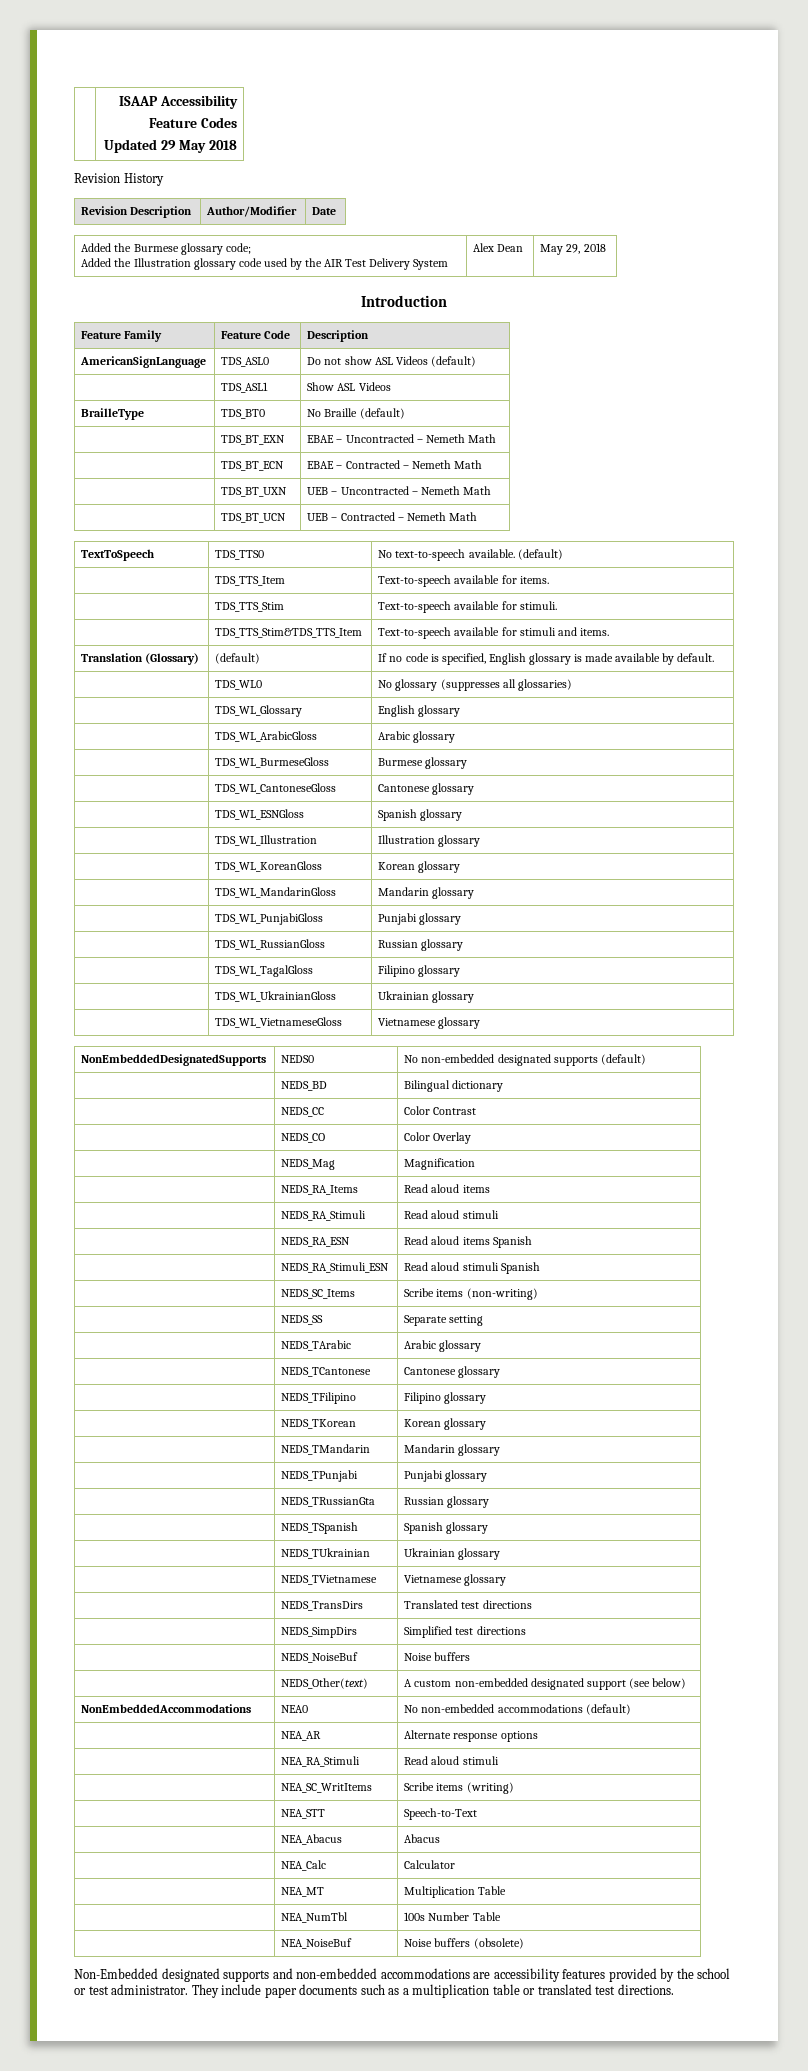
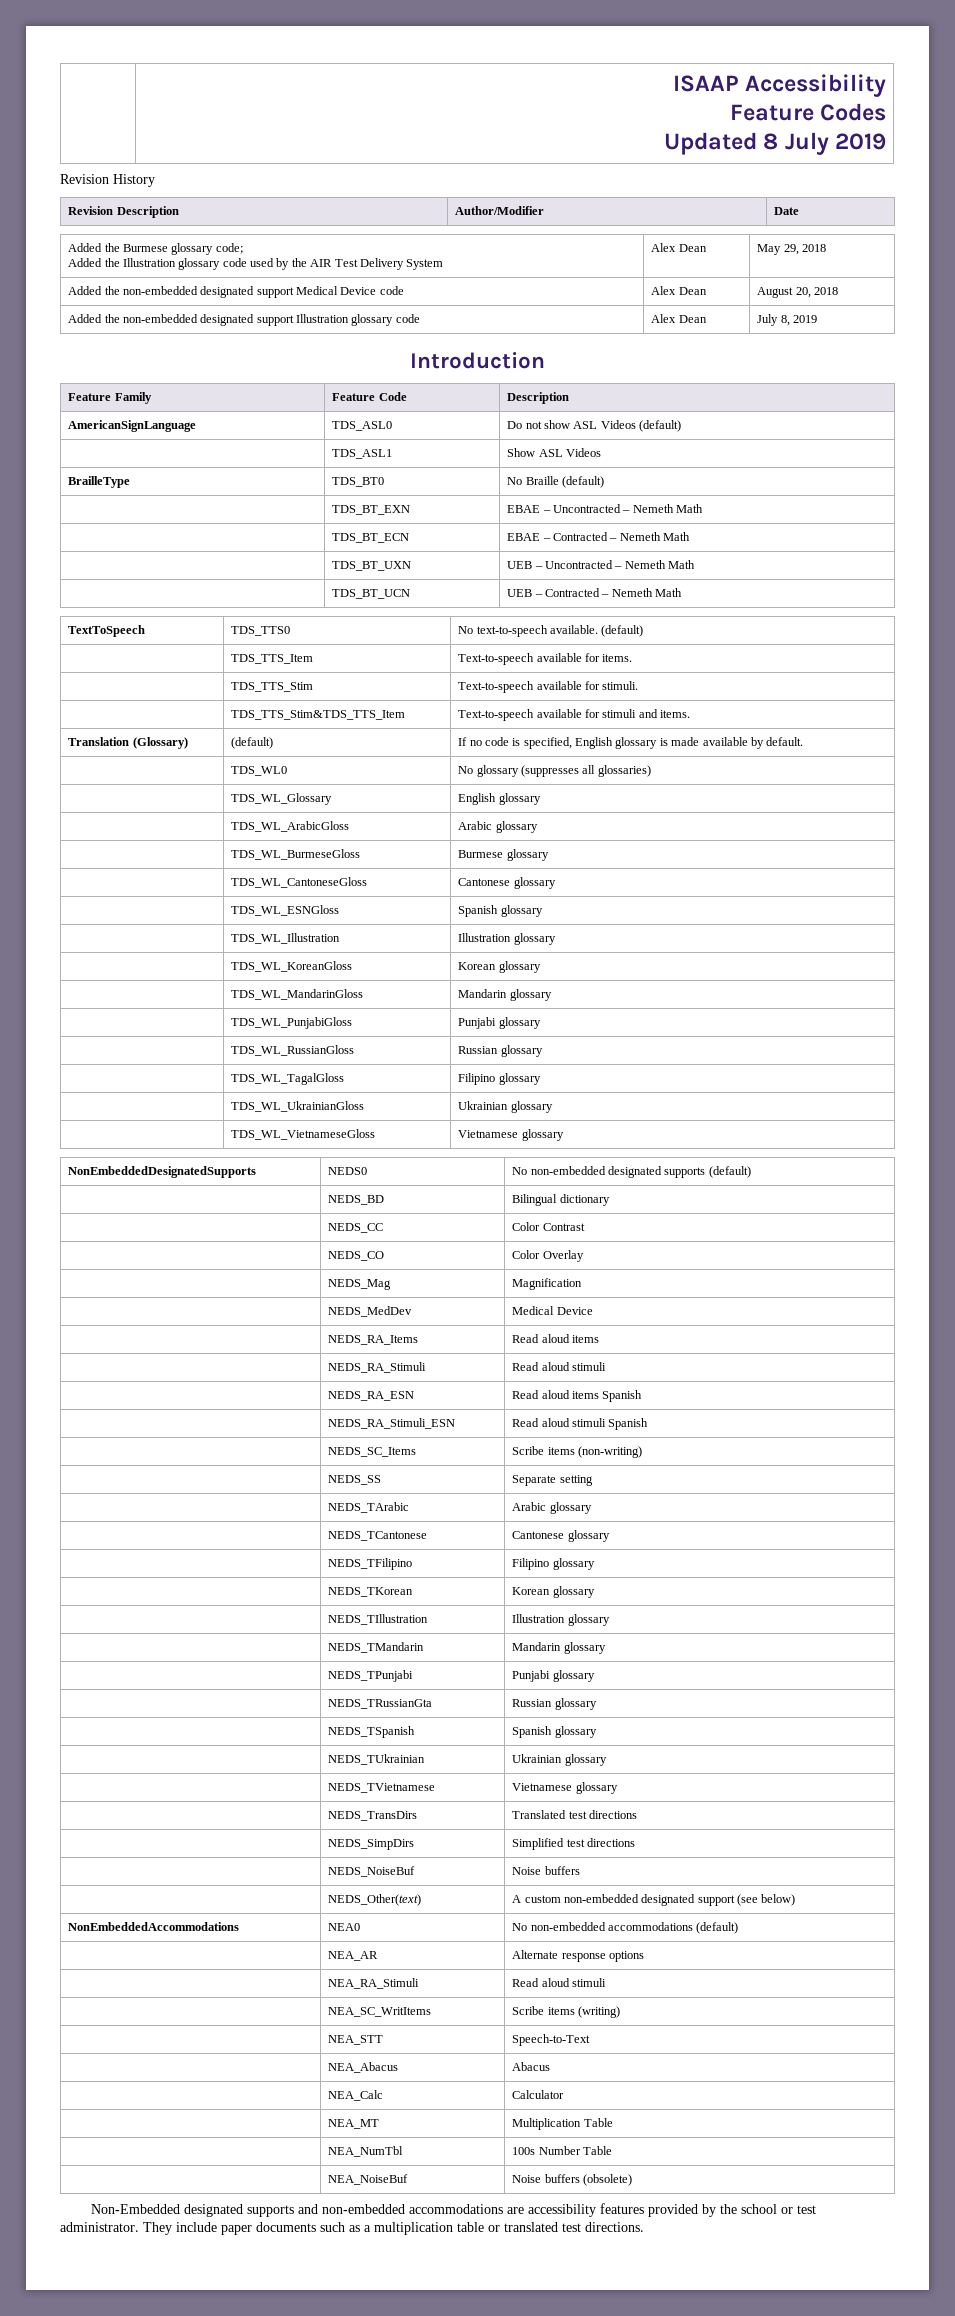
  | ISAAP Accessibility
  Feature Codes
- Updated 29 May 2018
+ Updated 8 July 2019
+ Added the non-embedded designated support Medical Device code | Alex Dean | August 20, 2018
+ Added the non-embedded designated support Illustration glossary code | Alex Dean | July 8, 2019
+ | NEDS_MedDev | Medical Device
+ | NEDS_TIllustration | Illustration glossary

